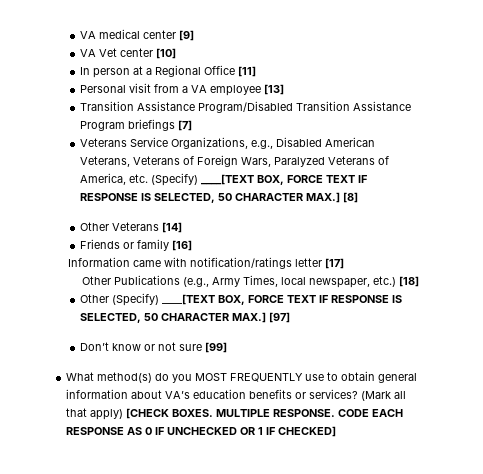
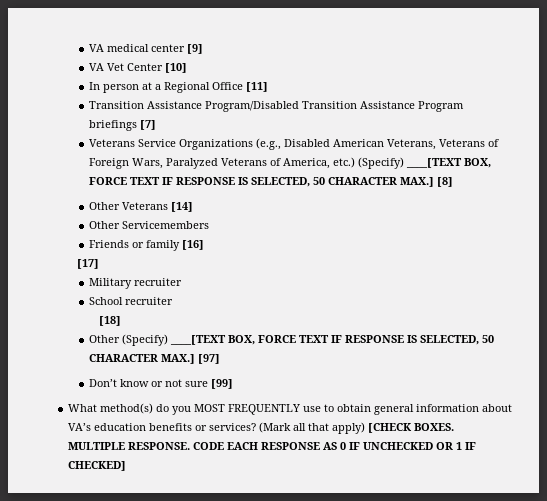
- VA Vet center [10]
+ VA Vet Center [10]
- Personal visit from a VA employee [13]
- Veterans Service Organizations, e.g., Disabled American Veterans, Veterans of Foreign Wars, Paralyzed Veterans of America, etc. (Specify) ____[TEXT BOX, FORCE TEXT IF RESPONSE IS SELECTED, 50 CHARACTER MAX.] [8]
+ Veterans Service Organizations (e.g., Disabled American Veterans, Veterans of Foreign Wars, Paralyzed Veterans of America, etc.) (Specify) ____[TEXT BOX, FORCE TEXT IF RESPONSE IS SELECTED, 50 CHARACTER MAX.] [8]
+ Other Servicemembers
- Information came with notification/ratings letter [17]
- Other Publications (e.g., Army Times, local newspaper, etc.) [18]
+ [17]
+ Military recruiter
+ School recruiter
+ [18]

